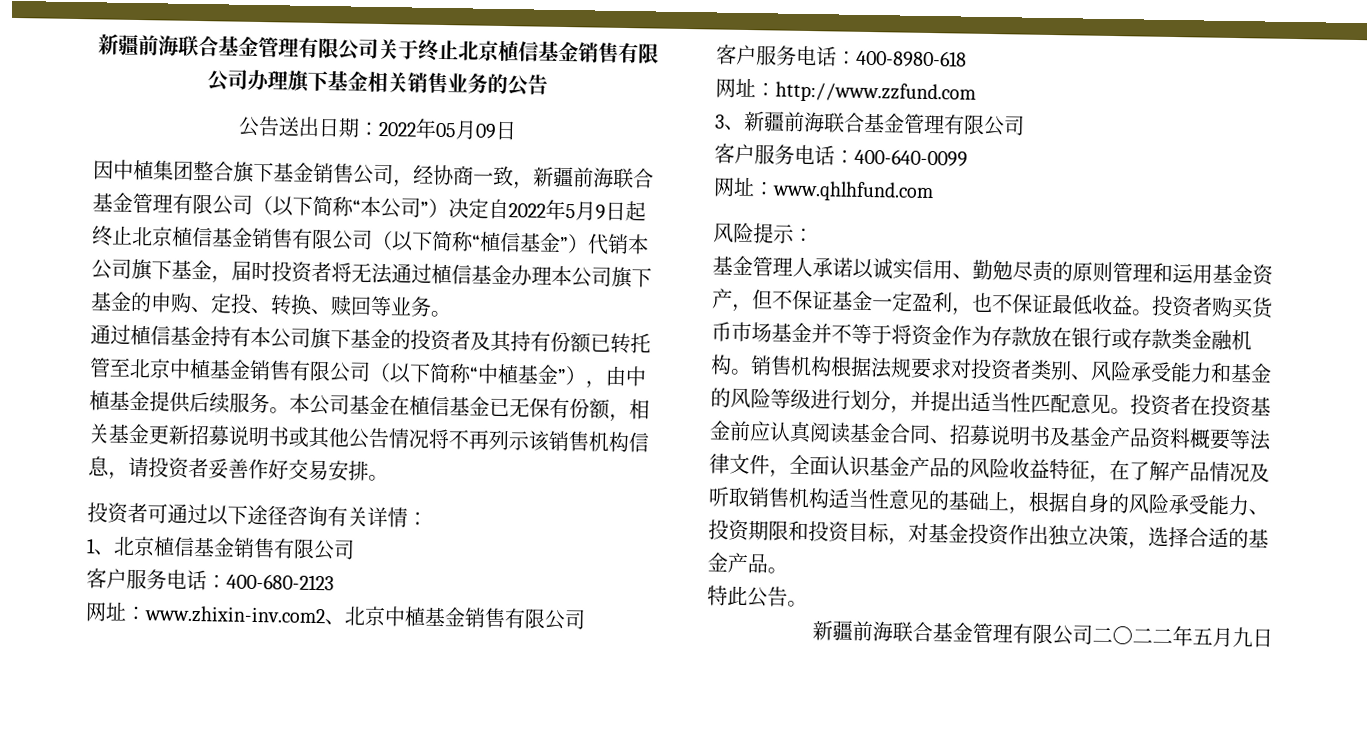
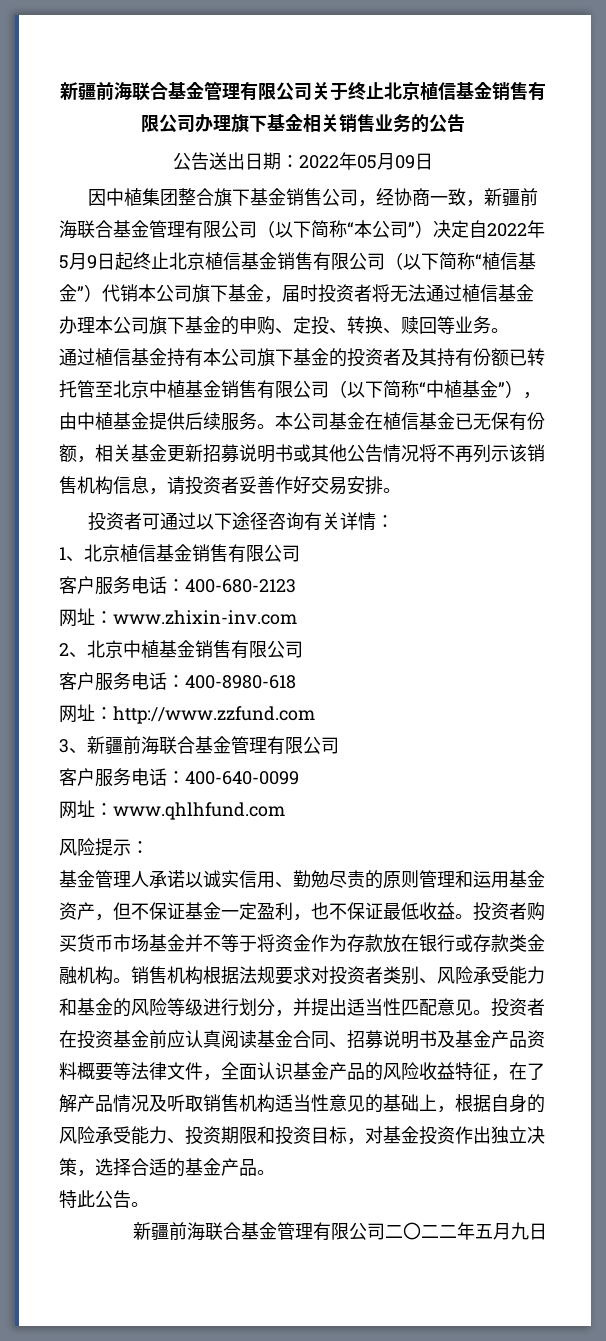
- 网址：www.zhixin-inv.com2、北京中植基金销售有限公司
+ 网址：www.zhixin-inv.com
+ 2、北京中植基金销售有限公司

